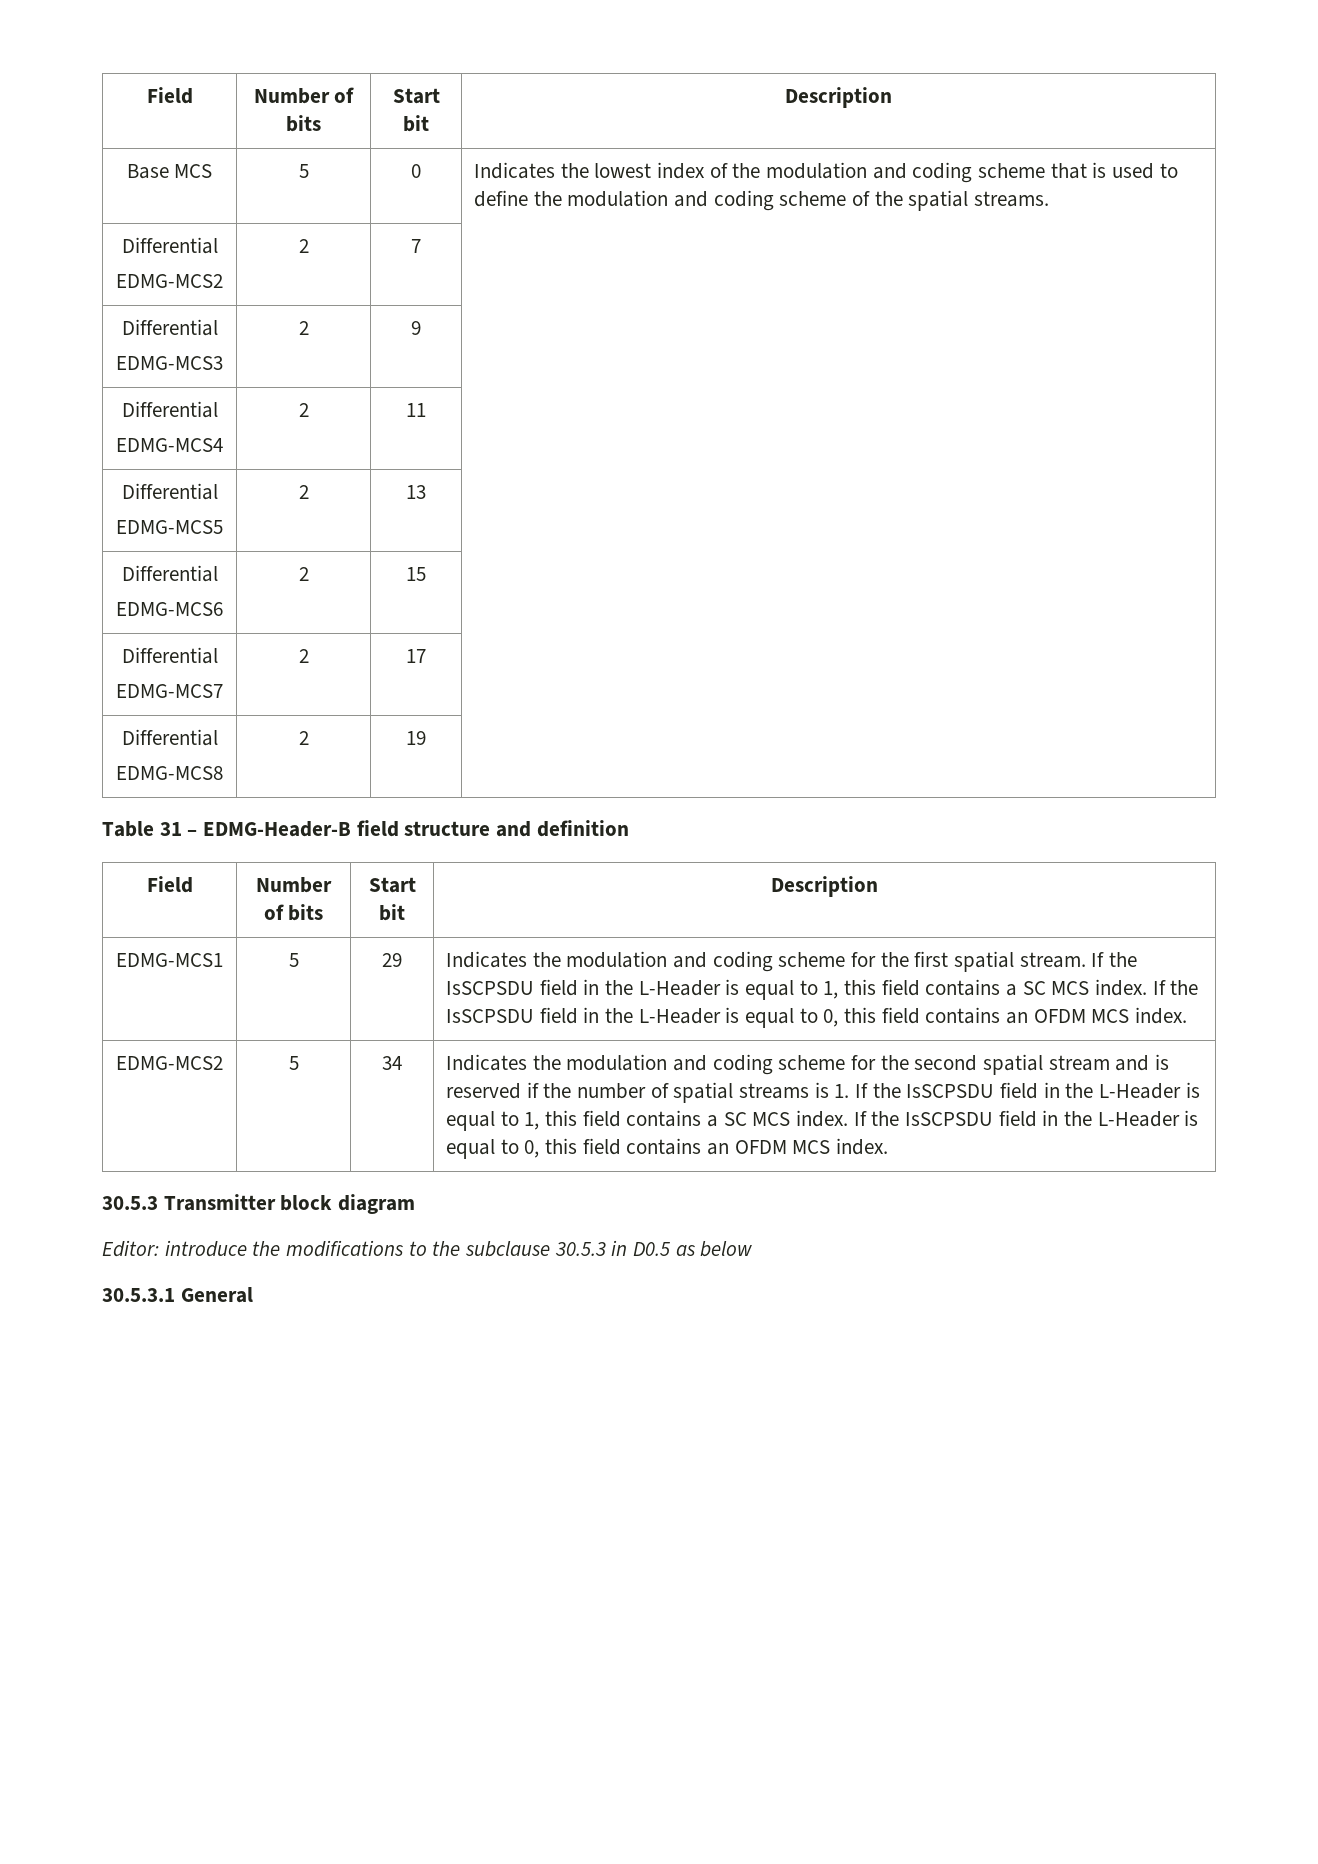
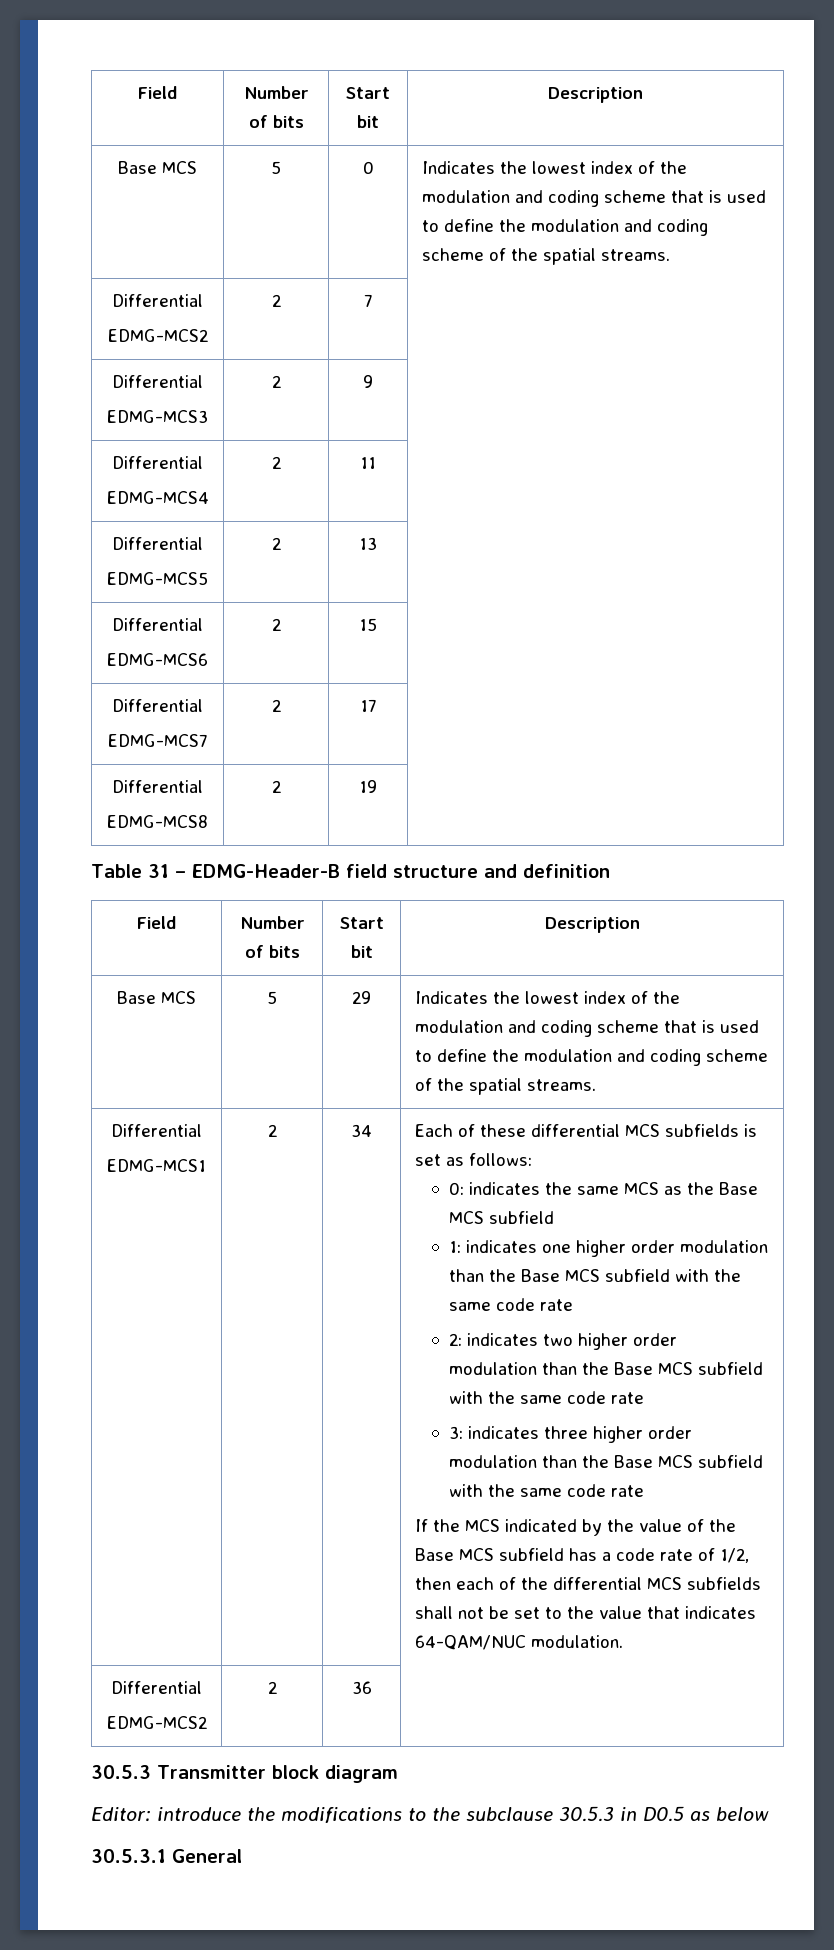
  Table 31 – EDMG-Header-B field structure and definition
  Field | Number of bits | Start bit | Description
- EDMG-MCS1
+ Base MCS
- 29 | Indicates the modulation and coding scheme for the first spatial stream. If the IsSCPSDU field in the L-Header is equal to 1, this field contains a SC MCS index. If the IsSCPSDU field in the L-Header is equal to 0, this field contains an OFDM MCS index.
- EDMG-MCS2 | 5 | 34 | Indicates the modulation and coding scheme for the second spatial stream and is reserved if the number of spatial streams is 1. If the IsSCPSDU field in the L-Header is equal to 1, this field contains a SC MCS index. If the IsSCPSDU field in the L-Header is equal to 0, this field contains an OFDM MCS index.
+ 29 | Indicates the lowest index of the modulation and coding scheme that is used to define the modulation and coding scheme of the spatial streams.
+ Differential
+ EDMG-MCS1 | 2 | 34 | Each of these differential MCS subfields is set as follows:
+ 0: indicates the same MCS as the Base MCS subfield
+ 1: indicates one higher order modulation than the Base MCS subfield with the same code rate
+ 2: indicates two higher order modulation than the Base MCS subfield with the same code rate
+ 3: indicates three higher order modulation than the Base MCS subfield with the same code rate
+ If the MCS indicated by the value of the Base MCS subfield has a code rate of 1/2, then each of the differential MCS subfields shall not be set to the value that indicates 64-QAM/NUC modulation.
+ Differential
+ EDMG-MCS2 | 2 | 36 |

